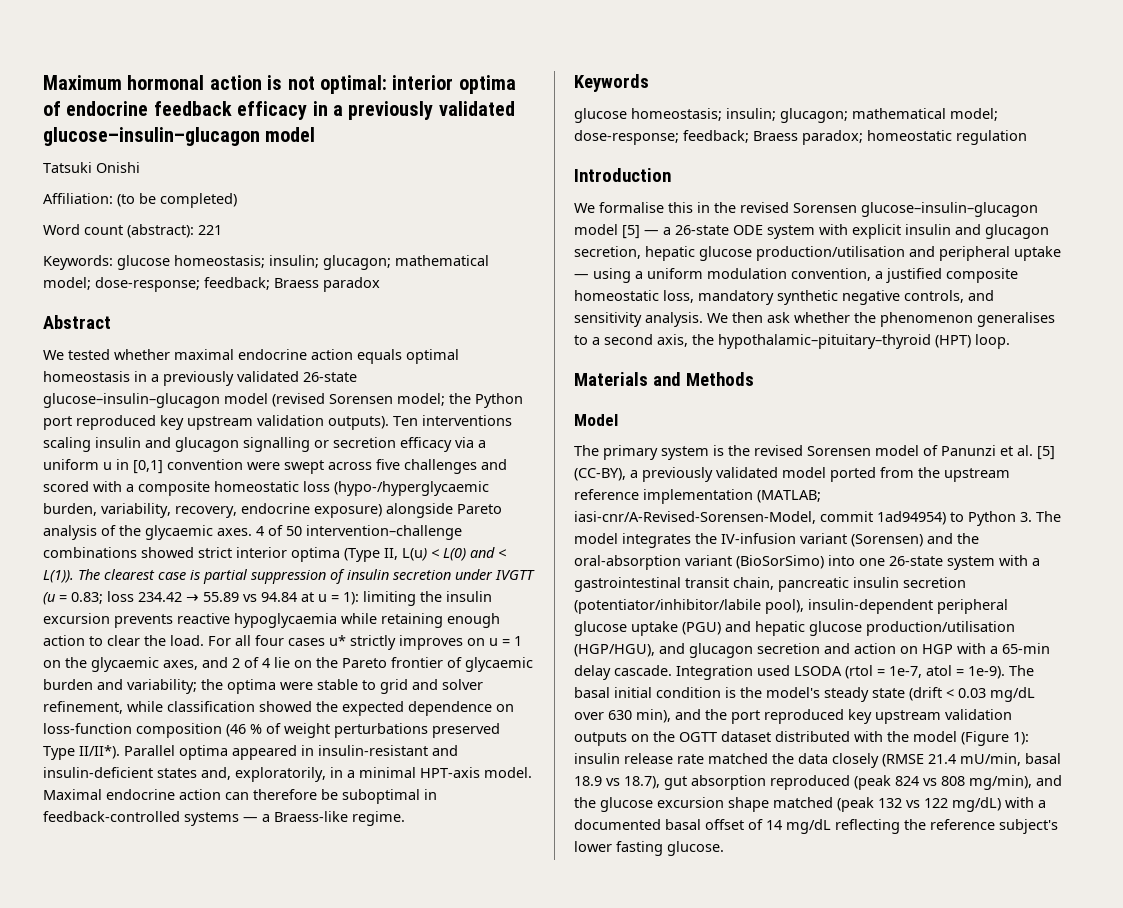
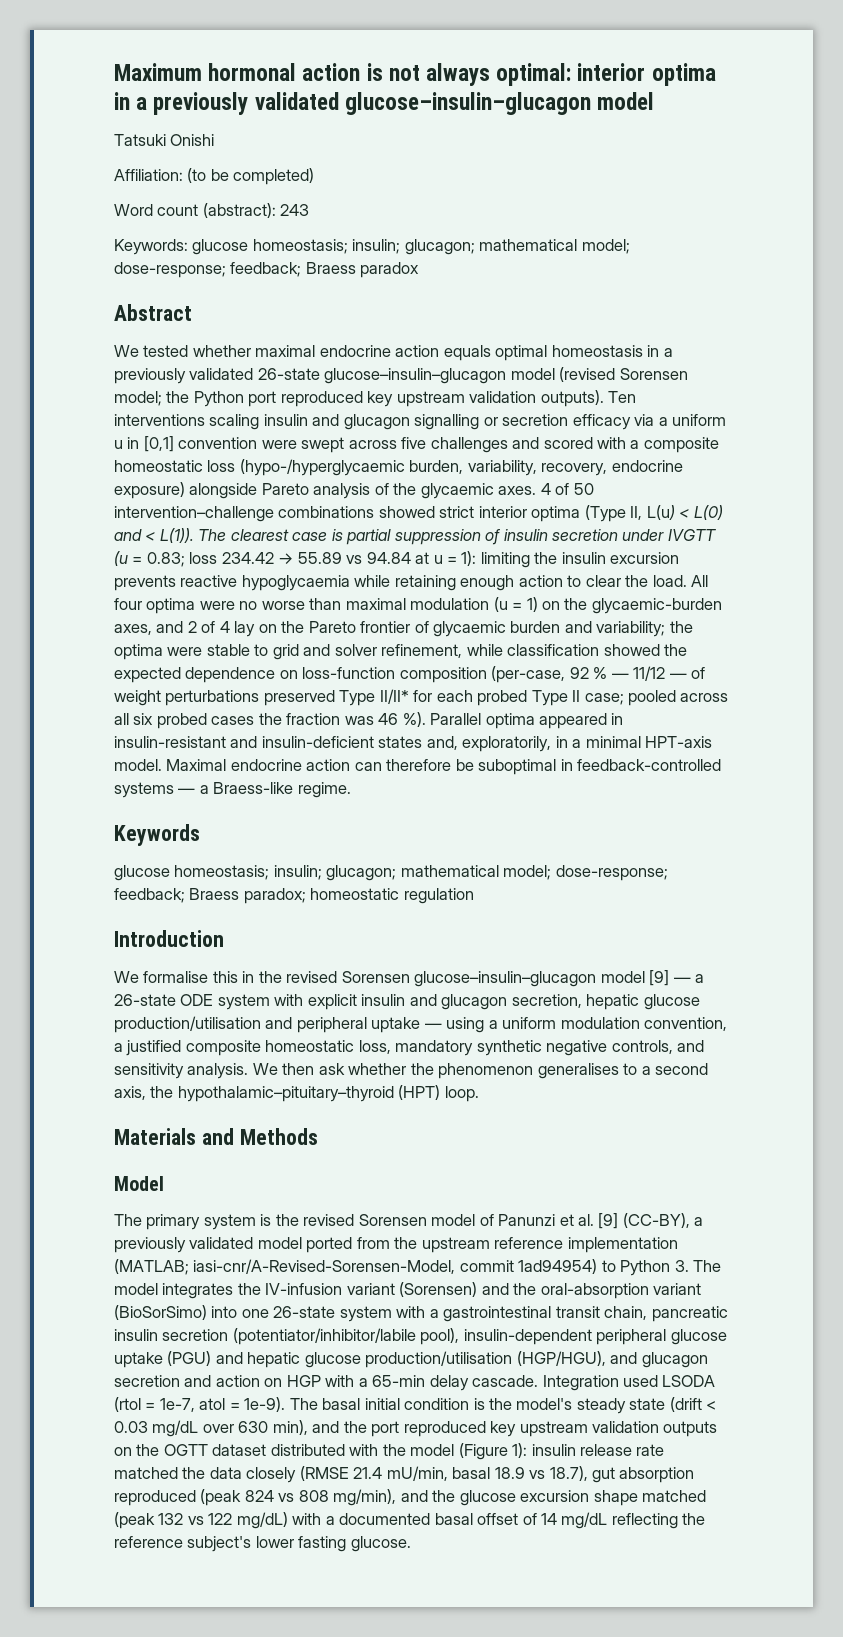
- Maximum hormonal action is not optimal: interior optima of endocrine feedback efficacy in a previously validated glucose–insulin–glucagon model
+ Maximum hormonal action is not always optimal: interior optima in a previously validated glucose–insulin–glucagon model
- Word count (abstract): 221
+ Word count (abstract): 243
- For all four cases u* strictly improves on u = 1 on the glycaemic axes, and 2 of 4 lie on the Pareto frontier of glycaemic burden and variability; the optima were stable to grid and solver refinement, while classification showed the expected dependence on loss-function composition (46 % of weight perturbations preserved Type II/II*).
+ All four optima were no worse than maximal modulation (u = 1) on the glycaemic-burden axes, and 2 of 4 lay on the Pareto frontier of glycaemic burden and variability; the optima were stable to grid and solver refinement, while classification showed the expected dependence on loss-function composition (per-case, 92 % — 11/12 — of weight perturbations preserved Type II/II* for each probed Type II case; pooled across all six probed cases the fraction was 46 %).
- We formalise this in the revised Sorensen glucose–insulin–glucagon model [5] — a 26-state ODE system with explicit insulin and glucagon secretion, hepatic glucose production/utilisation and peripheral uptake — using a uniform modulation convention, a justified composite homeostatic loss, mandatory synthetic negative controls, and sensitivity analysis.
+ We formalise this in the revised Sorensen glucose–insulin–glucagon model [9] — a 26-state ODE system with explicit insulin and glucagon secretion, hepatic glucose production/utilisation and peripheral uptake — using a uniform modulation convention, a justified composite homeostatic loss, mandatory synthetic negative controls, and sensitivity analysis.
- The primary system is the revised Sorensen model of Panunzi et al. [5] (CC-BY), a previously validated model ported from the upstream reference implementation (MATLAB;
+ The primary system is the revised Sorensen model of Panunzi et al. [9] (CC-BY), a previously validated model ported from the upstream reference implementation (MATLAB;

